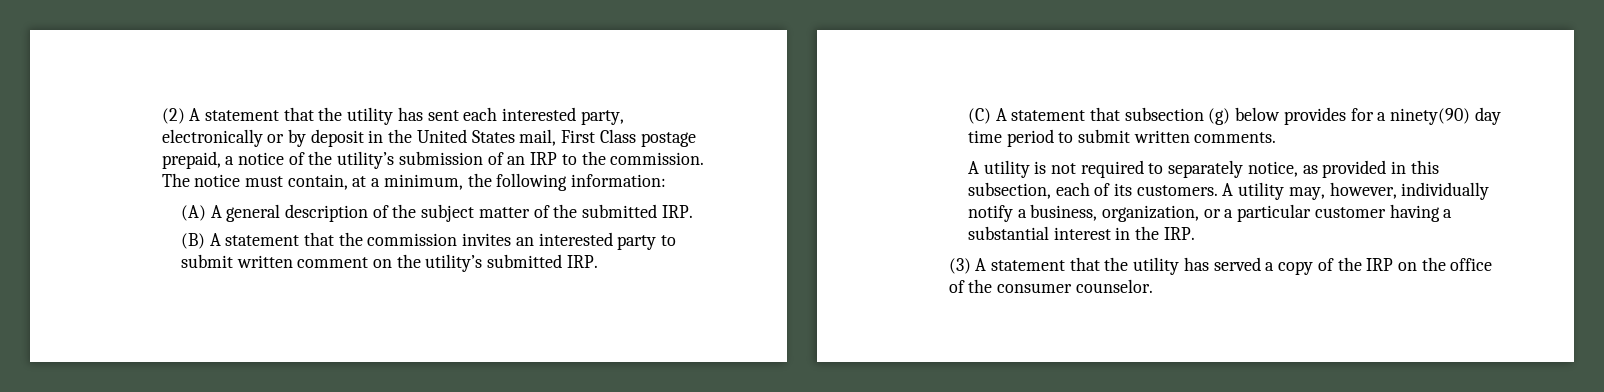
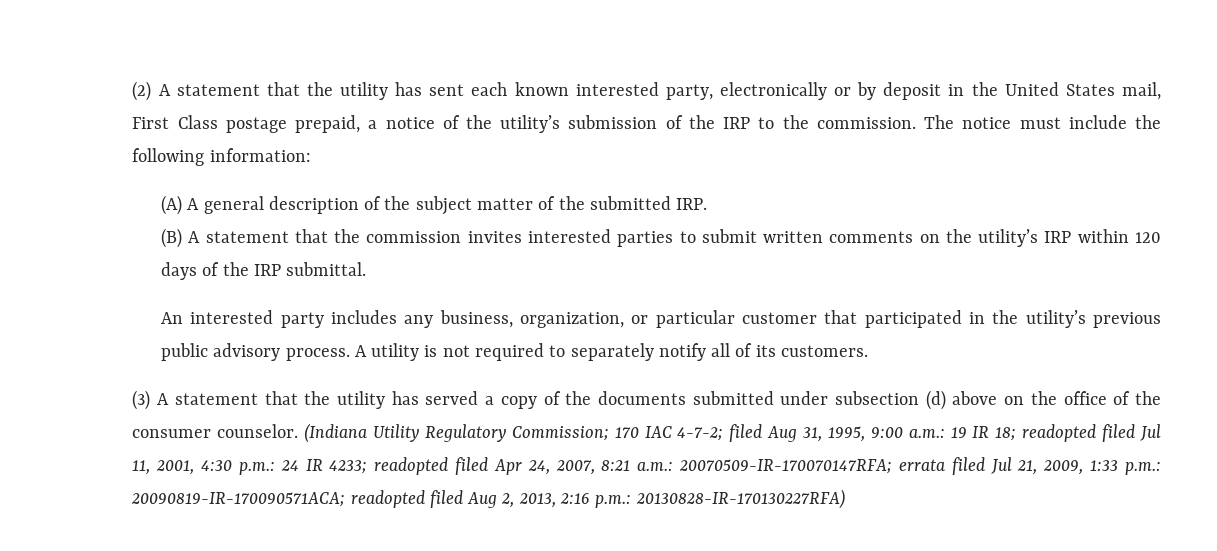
- (2) A statement that the utility has sent each interested party, electronically or by deposit in the United States mail, First Class postage prepaid, a notice of the utility’s submission of an IRP to the commission.
+ (2) A statement that the utility has sent each known interested party, electronically or by deposit in the United States mail, First Class postage prepaid, a notice of the utility’s submission of the IRP to the commission.
- The notice must contain, at a minimum, the following information:
+ The notice must include the following information:
- (B) A statement that the commission invites an interested party to submit written comment on the utility’s submitted IRP.
- (C) A statement that subsection (g) below provides for a ninety(90) day time period to submit written comments.
- A utility is not required to separately notice, as provided in this subsection, each of its customers. A utility may, however, individually notify a business, organization, or a particular customer having a substantial interest in the IRP.
+ (B) A statement that the commission invites interested parties to submit written comments on the utility’s IRP within 120 days of the IRP submittal.
+ An interested party includes any business, organization, or particular customer that participated in the utility’s previous public advisory process. A utility is not required to separately notify all of its customers.
- (3) A statement that the utility has served a copy of the IRP on the office of the consumer counselor.
+ (3) A statement that the utility has served a copy of the documents submitted under subsection (d) above on the office of the consumer counselor.
+ (Indiana Utility Regulatory Commission; 170 IAC 4-7-2; filed Aug 31, 1995, 9:00 a.m.: 19 IR 18; readopted filed Jul 11, 2001, 4:30 p.m.: 24 IR 4233; readopted filed Apr 24, 2007, 8:21 a.m.: 20070509-IR-170070147RFA; errata filed Jul 21, 2009, 1:33 p.m.: 20090819-IR-170090571ACA; readopted filed Aug 2, 2013, 2:16 p.m.: 20130828-IR-170130227RFA)

